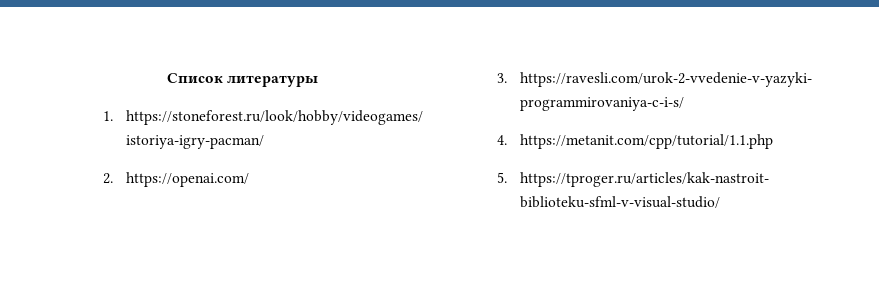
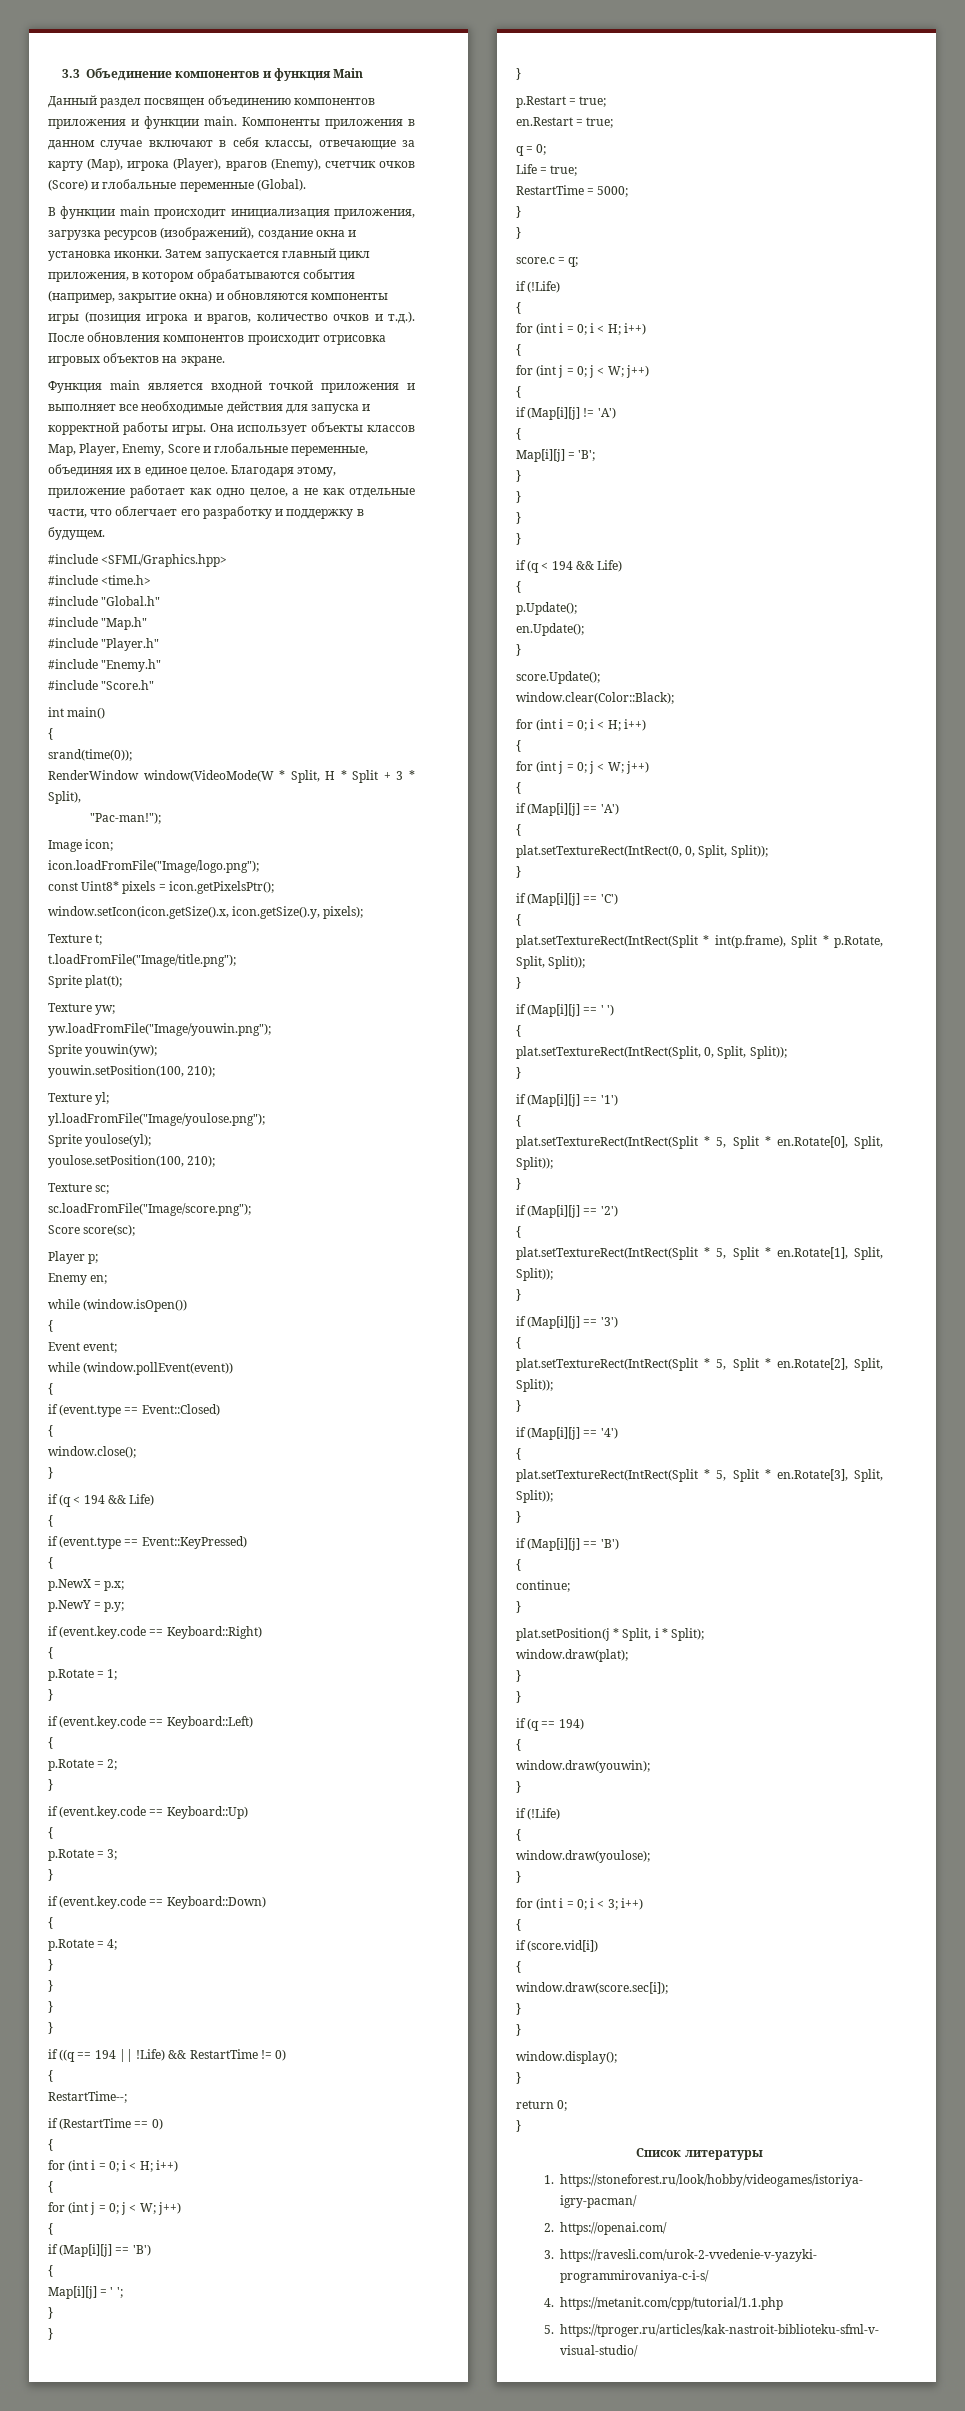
+ 3.3 Объединение компонентов и функция Main
+ Данный раздел посвящен объединению компонентов приложения и функции main. Компоненты приложения в данном случае включают в себя классы, отвечающие за карту (Map), игрока (Player), врагов (Enemy), счетчик очков (Score) и глобальные переменные (Global).
+ В функции main происходит инициализация приложения, загрузка ресурсов (изображений), создание окна и установка иконки. Затем запускается главный цикл приложения, в котором обрабатываются события (например, закрытие окна) и обновляются компоненты игры (позиция игрока и врагов, количество очков и т.д.). После обновления компонентов происходит отрисовка игровых объектов на экране.
+ Функция main является входной точкой приложения и выполняет все необходимые действия для запуска и корректной работы игры. Она использует объекты классов Map, Player, Enemy, Score и глобальные переменные, объединяя их в единое целое. Благодаря этому, приложение работает как одно целое, а не как отдельные части, что облегчает его разработку и поддержку в будущем.
+ #include <SFML/Graphics.hpp>
+ #include <time.h>
+ #include "Global.h"
+ #include "Map.h"
+ #include "Player.h"
+ #include "Enemy.h"
+ #include "Score.h"
+ int main()
+ {
+ srand(time(0));
+ RenderWindow window(VideoMode(W * Split, H * Split + 3 * Split),
+ "Pac-man!");
+ Image icon;
+ icon.loadFromFile("Image/logo.png");
+ const Uint8* pixels = icon.getPixelsPtr();
+ window.setIcon(icon.getSize().x, icon.getSize().y, pixels);
+ Texture t;
+ t.loadFromFile("Image/title.png");
+ Sprite plat(t);
+ Texture yw;
+ yw.loadFromFile("Image/youwin.png");
+ Sprite youwin(yw);
+ youwin.setPosition(100, 210);
+ Texture yl;
+ yl.loadFromFile("Image/youlose.png");
+ Sprite youlose(yl);
+ youlose.setPosition(100, 210);
+ Texture sc;
+ sc.loadFromFile("Image/score.png");
+ Score score(sc);
+ Player p;
+ Enemy en;
+ while (window.isOpen())
+ {
+ Event event;
+ while (window.pollEvent(event))
+ {
+ if (event.type == Event::Closed)
+ {
+ window.close();
+ }
+ if (q < 194 && Life)
+ {
+ if (event.type == Event::KeyPressed)
+ {
+ p.NewX = p.x;
+ p.NewY = p.y;
+ if (event.key.code == Keyboard::Right)
+ {
+ p.Rotate = 1;
+ }
+ if (event.key.code == Keyboard::Left)
+ {
+ p.Rotate = 2;
+ }
+ if (event.key.code == Keyboard::Up)
+ {
+ p.Rotate = 3;
+ }
+ if (event.key.code == Keyboard::Down)
+ {
+ p.Rotate = 4;
+ }
+ }
+ }
+ }
+ if ((q == 194 || !Life) && RestartTime != 0)
+ {
+ RestartTime--;
+ if (RestartTime == 0)
+ {
+ for (int i = 0; i < H; i++)
+ {
+ for (int j = 0; j < W; j++)
+ {
+ if (Map[i][j] == 'B')
+ {
+ Map[i][j] = ' ';
+ }
+ }
+ }
+ p.Restart = true;
+ en.Restart = true;
+ q = 0;
+ Life = true;
+ RestartTime = 5000;
+ }
+ }
+ score.c = q;
+ if (!Life)
+ {
+ for (int i = 0; i < H; i++)
+ {
+ for (int j = 0; j < W; j++)
+ {
+ if (Map[i][j] != 'A')
+ {
+ Map[i][j] = 'B';
+ }
+ }
+ }
+ }
+ if (q < 194 && Life)
+ {
+ p.Update();
+ en.Update();
+ }
+ score.Update();
+ window.clear(Color::Black);
+ for (int i = 0; i < H; i++)
+ {
+ for (int j = 0; j < W; j++)
+ {
+ if (Map[i][j] == 'A')
+ {
+ plat.setTextureRect(IntRect(0, 0, Split, Split));
+ }
+ if (Map[i][j] == 'C')
+ {
+ plat.setTextureRect(IntRect(Split * int(p.frame), Split * p.Rotate, Split, Split));
+ }
+ if (Map[i][j] == ' ')
+ {
+ plat.setTextureRect(IntRect(Split, 0, Split, Split));
+ }
+ if (Map[i][j] == '1')
+ {
+ plat.setTextureRect(IntRect(Split * 5, Split * en.Rotate[0], Split, Split));
+ }
+ if (Map[i][j] == '2')
+ {
+ plat.setTextureRect(IntRect(Split * 5, Split * en.Rotate[1], Split, Split));
+ }
+ if (Map[i][j] == '3')
+ {
+ plat.setTextureRect(IntRect(Split * 5, Split * en.Rotate[2], Split, Split));
+ }
+ if (Map[i][j] == '4')
+ {
+ plat.setTextureRect(IntRect(Split * 5, Split * en.Rotate[3], Split, Split));
+ }
+ if (Map[i][j] == 'B')
+ {
+ continue;
+ }
+ plat.setPosition(j * Split, i * Split);
+ window.draw(plat);
+ }
+ }
+ if (q == 194)
+ {
+ window.draw(youwin);
+ }
+ if (!Life)
+ {
+ window.draw(youlose);
+ }
+ for (int i = 0; i < 3; i++)
+ {
+ if (score.vid[i])
+ {
+ window.draw(score.sec[i]);
+ }
+ }
+ window.display();
+ }
+ return 0;
+ }

